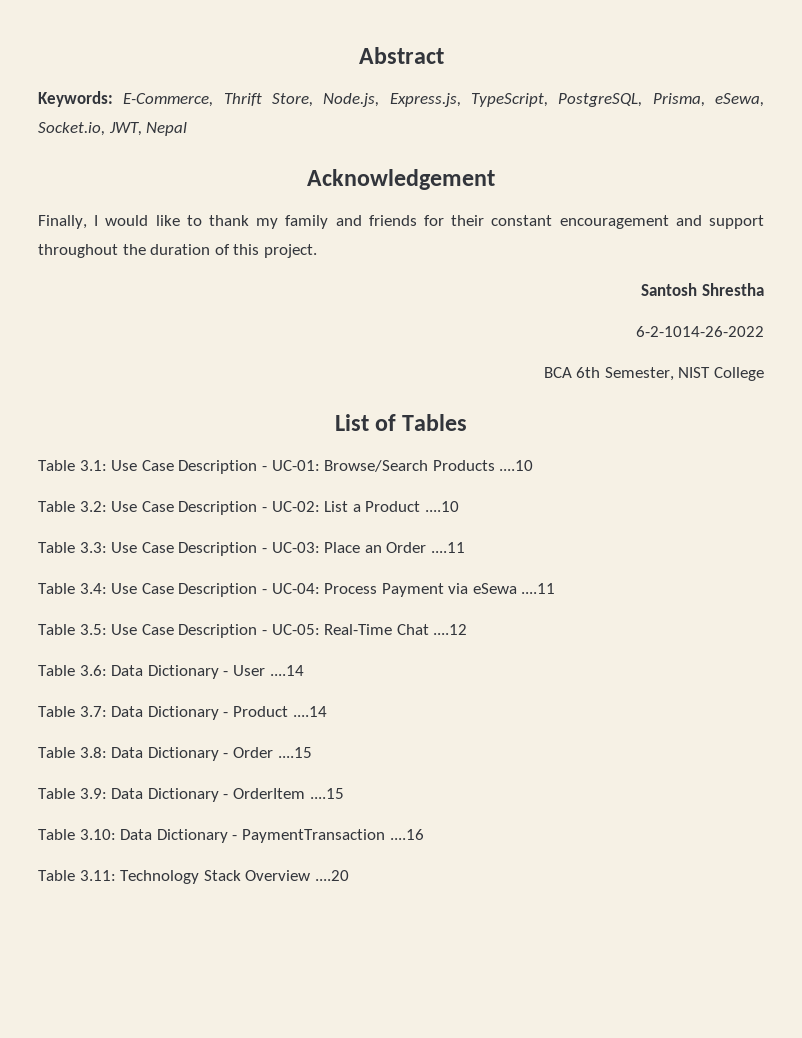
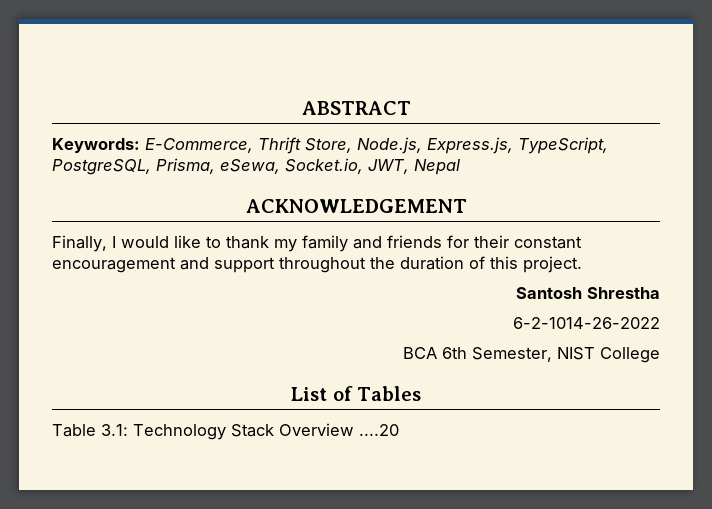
- Abstract
+ ABSTRACT
- Acknowledgement
+ ACKNOWLEDGEMENT
- Table 3.1: Use Case Description - UC-01: Browse/Search Products ....10
- Table 3.2: Use Case Description - UC-02: List a Product ....10
- Table 3.3: Use Case Description - UC-03: Place an Order ....11
- Table 3.4: Use Case Description - UC-04: Process Payment via eSewa ....11
- Table 3.5: Use Case Description - UC-05: Real-Time Chat ....12
- Table 3.6: Data Dictionary - User ....14
- Table 3.7: Data Dictionary - Product ....14
- Table 3.8: Data Dictionary - Order ....15
- Table 3.9: Data Dictionary - OrderItem ....15
- Table 3.10: Data Dictionary - PaymentTransaction ....16
- Table 3.11: Technology Stack Overview ....20
+ Table 3.1: Technology Stack Overview ....20

